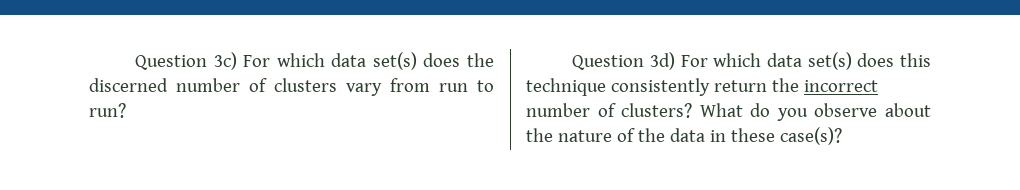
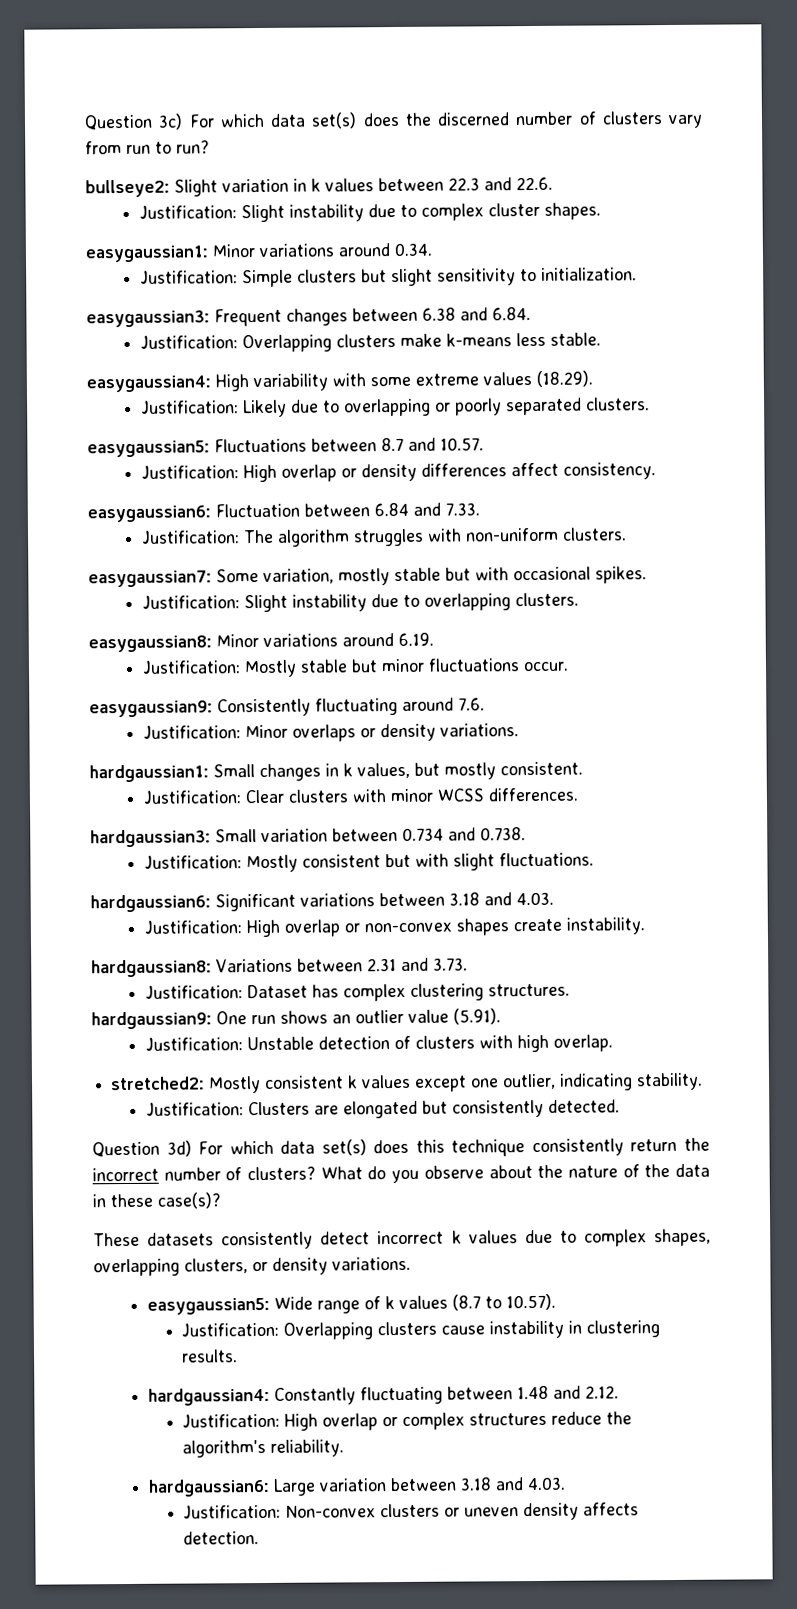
+ bullseye2: Slight variation in k values between 22.3 and 22.6.
+ Justification: Slight instability due to complex cluster shapes.
+ easygaussian1: Minor variations around 0.34.
+ Justification: Simple clusters but slight sensitivity to initialization.
+ easygaussian3: Frequent changes between 6.38 and 6.84.
+ Justification: Overlapping clusters make k-means less stable.
+ easygaussian4: High variability with some extreme values (18.29).
+ Justification: Likely due to overlapping or poorly separated clusters.
+ easygaussian5: Fluctuations between 8.7 and 10.57.
+ Justification: High overlap or density differences affect consistency.
+ easygaussian6: Fluctuation between 6.84 and 7.33.
+ Justification: The algorithm struggles with non-uniform clusters.
+ easygaussian7: Some variation, mostly stable but with occasional spikes.
+ Justification: Slight instability due to overlapping clusters.
+ easygaussian8: Minor variations around 6.19.
+ Justification: Mostly stable but minor fluctuations occur.
+ easygaussian9: Consistently fluctuating around 7.6.
+ Justification: Minor overlaps or density variations.
+ hardgaussian1: Small changes in k values, but mostly consistent.
+ Justification: Clear clusters with minor WCSS differences.
+ hardgaussian3: Small variation between 0.734 and 0.738.
+ Justification: Mostly consistent but with slight fluctuations.
+ hardgaussian6: Significant variations between 3.18 and 4.03.
+ Justification: High overlap or non-convex shapes create instability.
+ hardgaussian8: Variations between 2.31 and 3.73.
+ Justification: Dataset has complex clustering structures.
+ hardgaussian9: One run shows an outlier value (5.91).
+ Justification: Unstable detection of clusters with high overlap.
+ stretched2: Mostly consistent k values except one outlier, indicating stability.
+ Justification: Clusters are elongated but consistently detected.
+ These datasets consistently detect incorrect k values due to complex shapes, overlapping clusters, or density variations.
+ easygaussian5: Wide range of k values (8.7 to 10.57).
+ Justification: Overlapping clusters cause instability in clustering results.
+ hardgaussian4: Constantly fluctuating between 1.48 and 2.12.
+ Justification: High overlap or complex structures reduce the algorithm's reliability.
+ hardgaussian6: Large variation between 3.18 and 4.03.
+ Justification: Non-convex clusters or uneven density affects detection.

